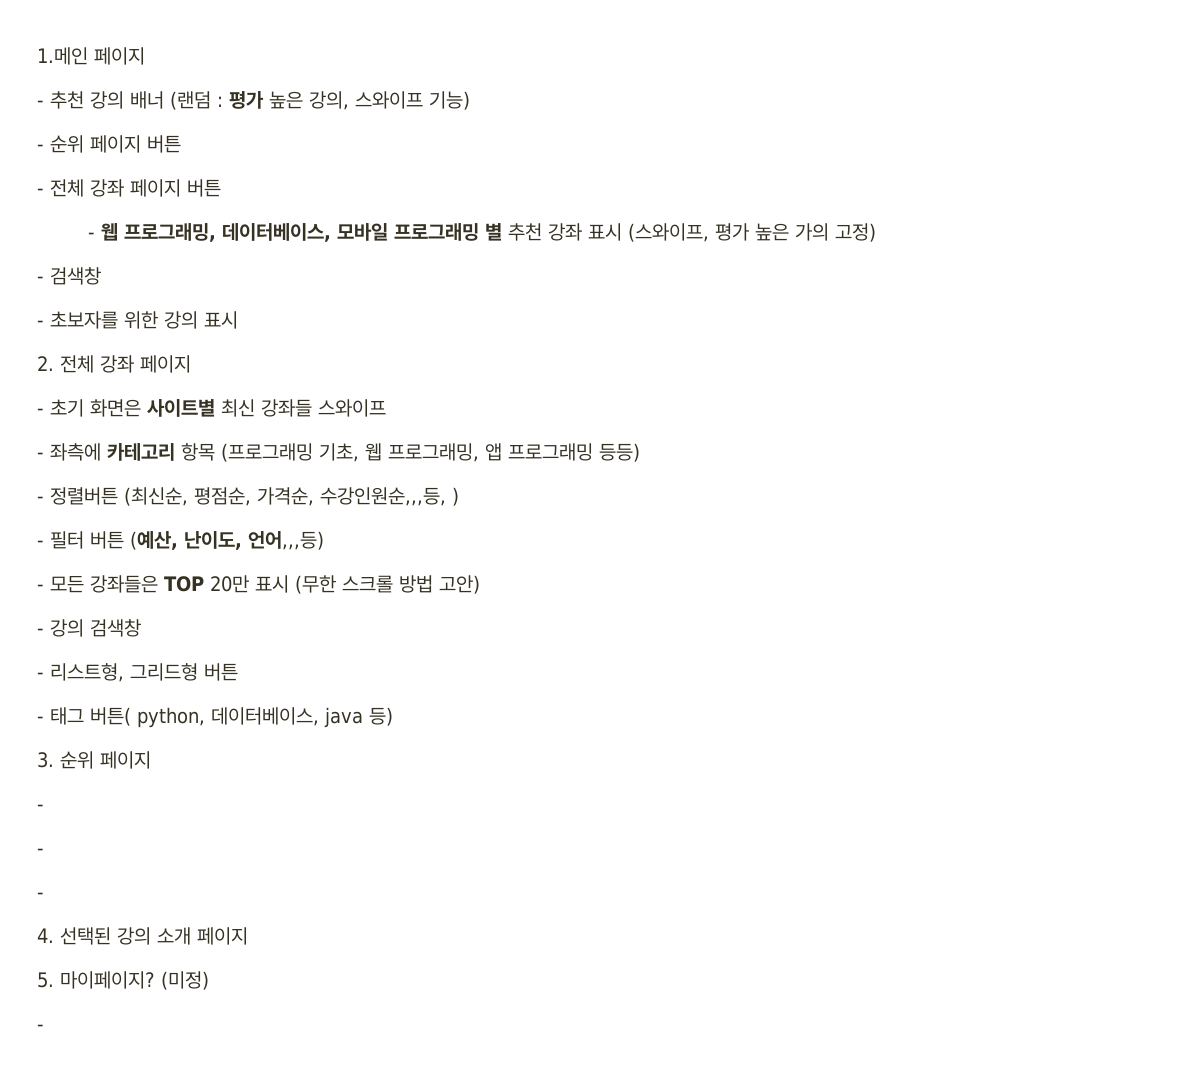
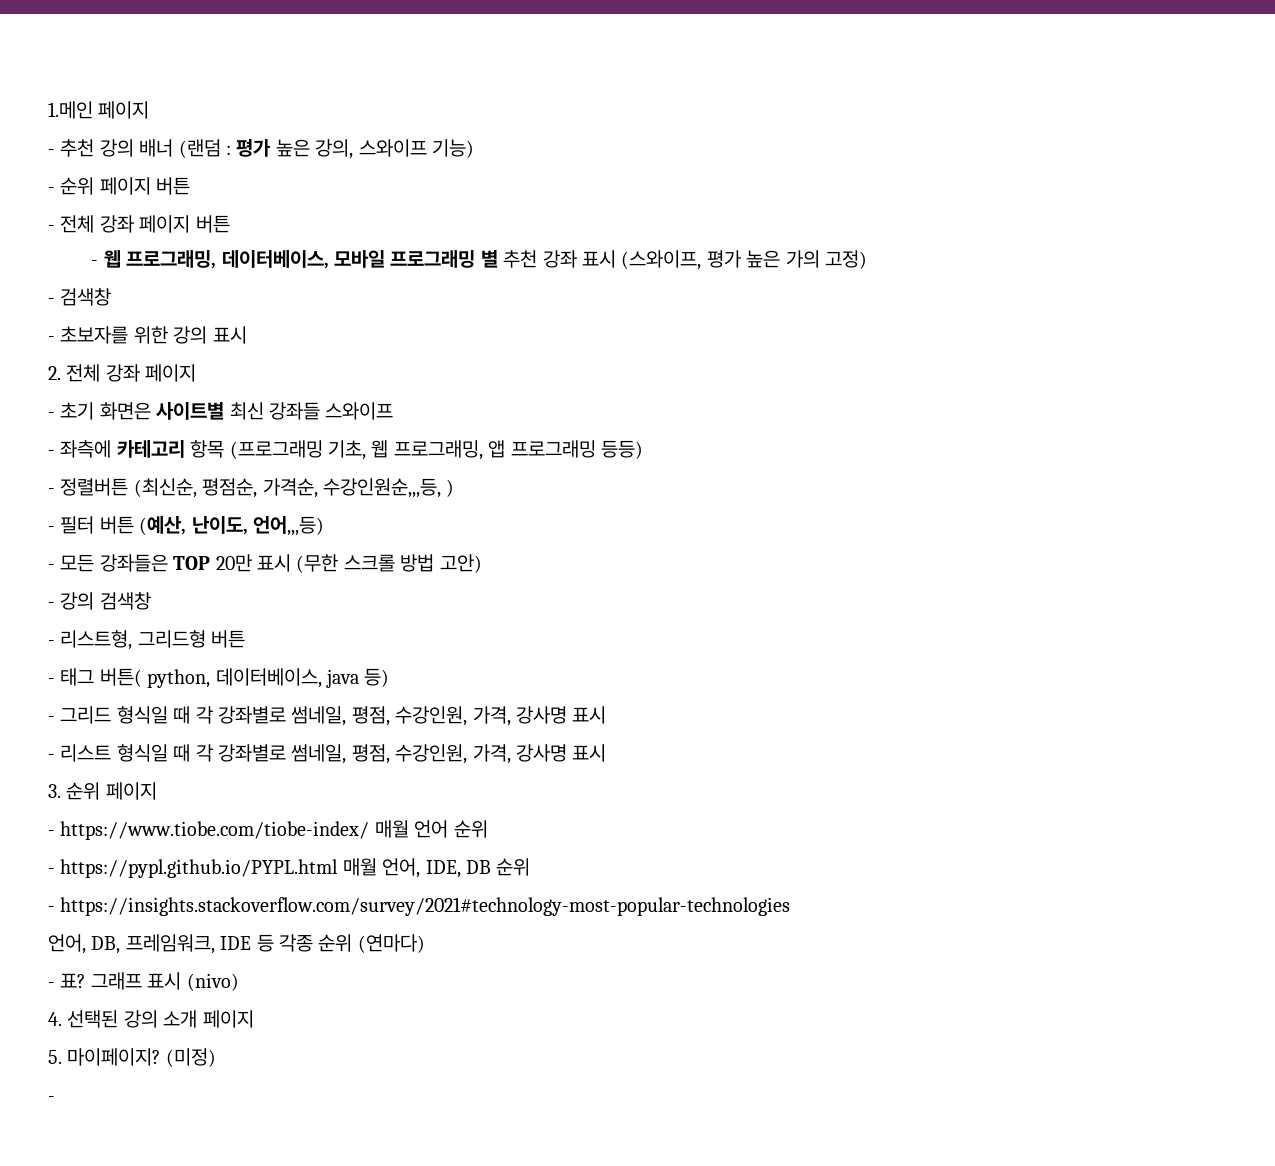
+ - 그리드 형식일 때 각 강좌별로 썸네일, 평점, 수강인원, 가격, 강사명 표시
+ - 리스트 형식일 때 각 강좌별로 썸네일, 평점, 수강인원, 가격, 강사명 표시
  3. 순위 페이지
- -
- -
- -
+ - https://www.tiobe.com/tiobe-index/ 매월 언어 순위
+ - https://pypl.github.io/PYPL.html 매월 언어, IDE, DB 순위
+ - https://insights.stackoverflow.com/survey/2021#technology-most-popular-technologies
+ 언어, DB, 프레임워크, IDE 등 각종 순위 (연마다)
+ - 표? 그래프 표시 (nivo)

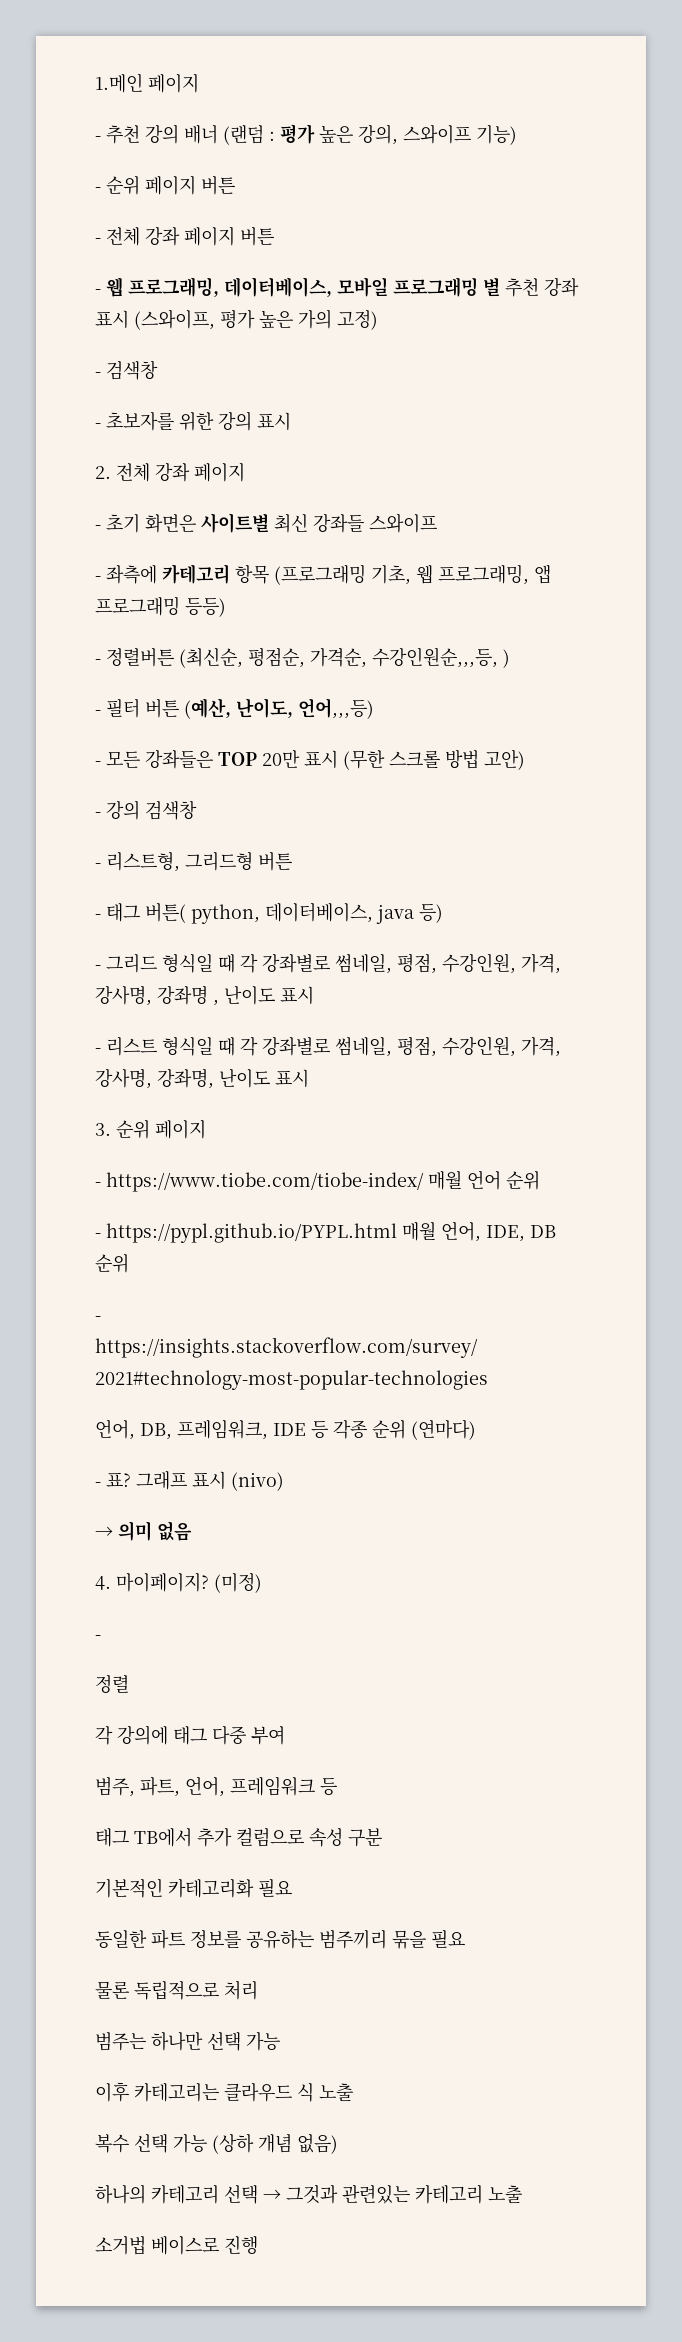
- - 그리드 형식일 때 각 강좌별로 썸네일, 평점, 수강인원, 가격, 강사명 표시
+ - 그리드 형식일 때 각 강좌별로 썸네일, 평점, 수강인원, 가격, 강사명, 강좌명 , 난이도 표시
- - 리스트 형식일 때 각 강좌별로 썸네일, 평점, 수강인원, 가격, 강사명 표시
+ - 리스트 형식일 때 각 강좌별로 썸네일, 평점, 수강인원, 가격, 강사명, 강좌명, 난이도 표시
- 4. 선택된 강의 소개 페이지
- 5. 마이페이지? (미정)
+ → 의미 없음
+ 4. 마이페이지? (미정)
  -
+ 정렬
+ 각 강의에 태그 다중 부여
+ 범주, 파트, 언어, 프레임워크 등
+ 태그 TB에서 추가 컬럼으로 속성 구분
+ 기본적인 카테고리화 필요
+ 동일한 파트 정보를 공유하는 범주끼리 묶을 필요
+ 물론 독립적으로 처리
+ 범주는 하나만 선택 가능
+ 이후 카테고리는 클라우드 식 노출
+ 복수 선택 가능 (상하 개념 없음)
+ 하나의 카테고리 선택 → 그것과 관련있는 카테고리 노출
+ 소거법 베이스로 진행

